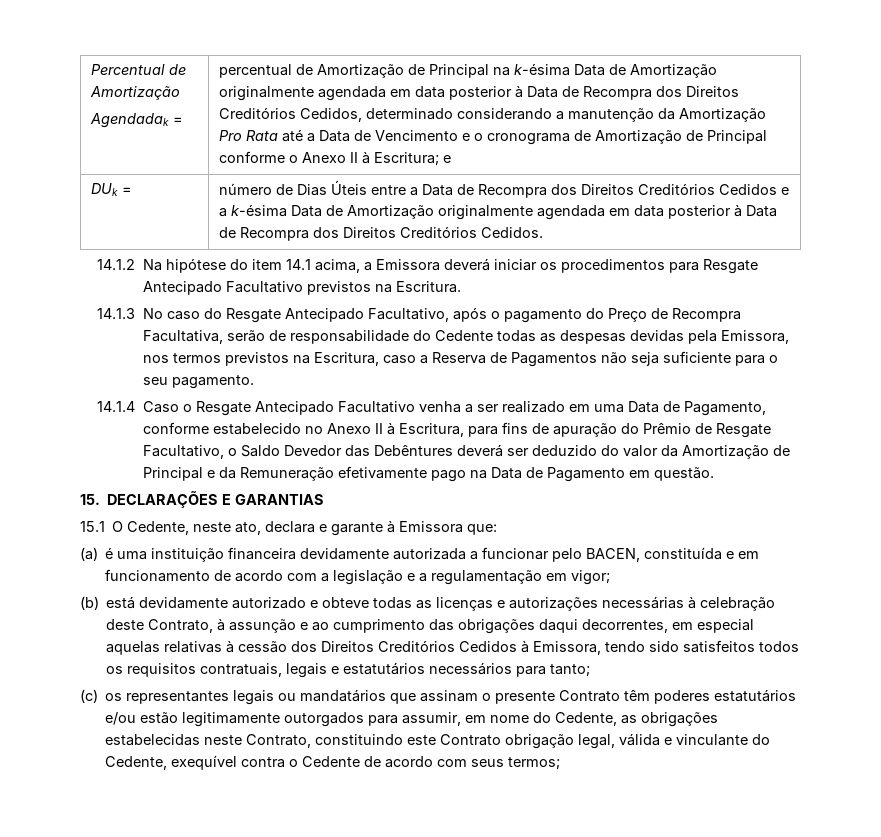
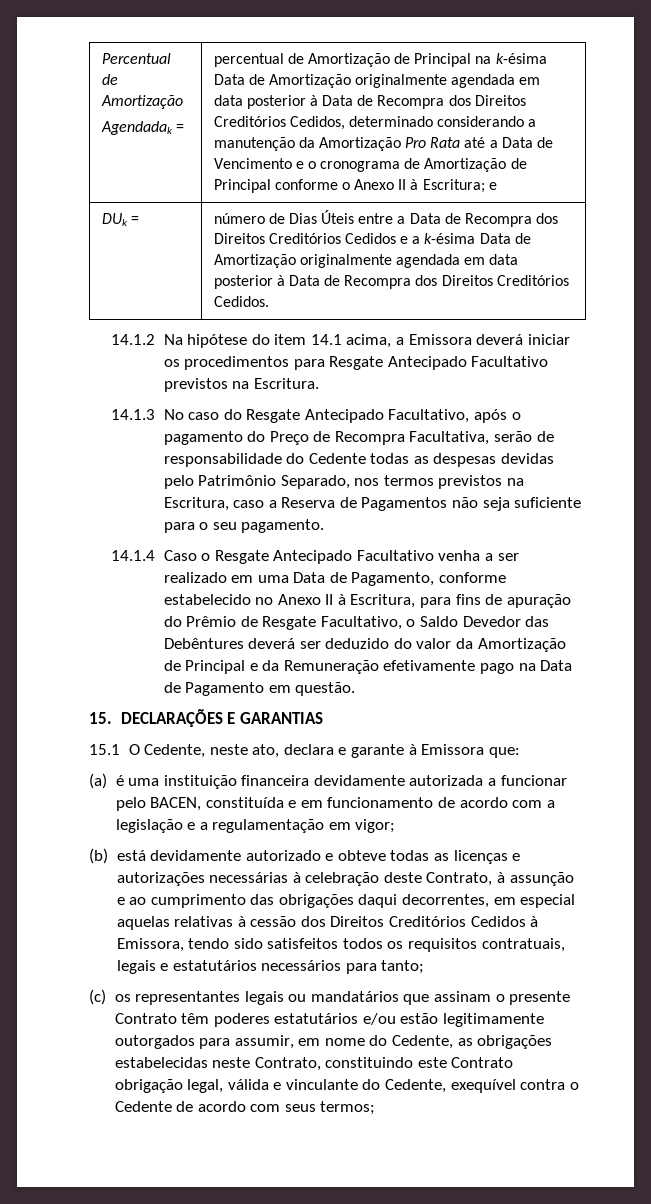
- 14.1.3 No caso do Resgate Antecipado Facultativo, após o pagamento do Preço de Recompra Facultativa, serão de responsabilidade do Cedente todas as despesas devidas pela Emissora, nos termos previstos na Escritura, caso a Reserva de Pagamentos não seja suficiente para o seu pagamento.
+ 14.1.3 No caso do Resgate Antecipado Facultativo, após o pagamento do Preço de Recompra Facultativa, serão de responsabilidade do Cedente todas as despesas devidas pelo Patrimônio Separado, nos termos previstos na Escritura, caso a Reserva de Pagamentos não seja suficiente para o seu pagamento.

